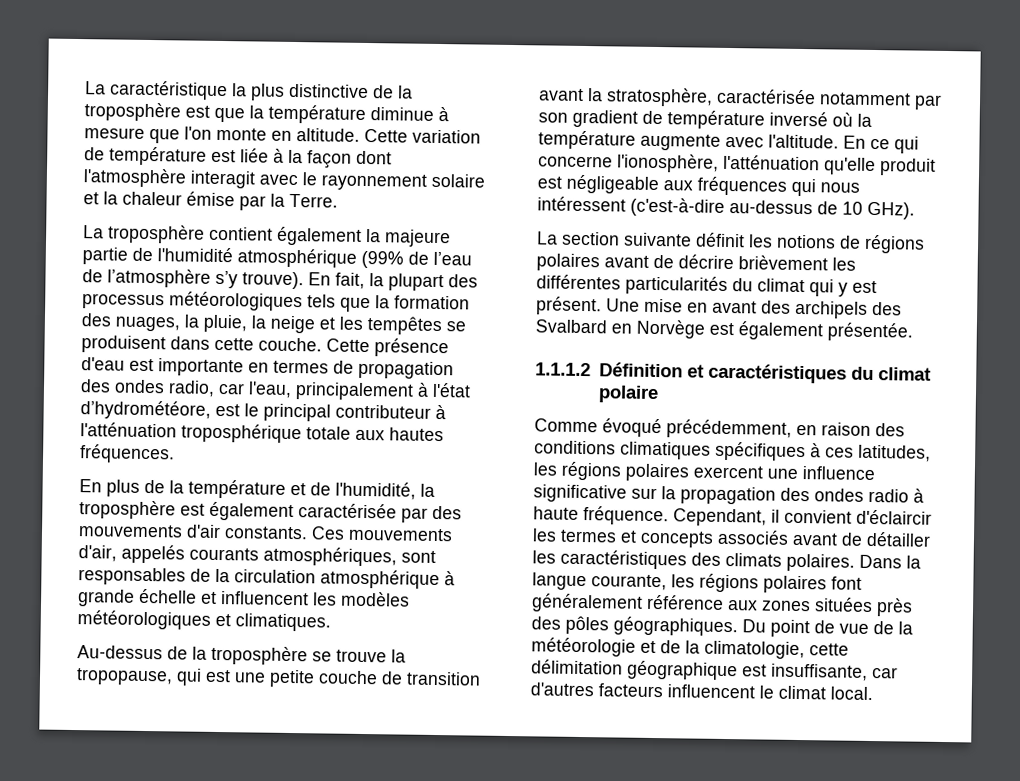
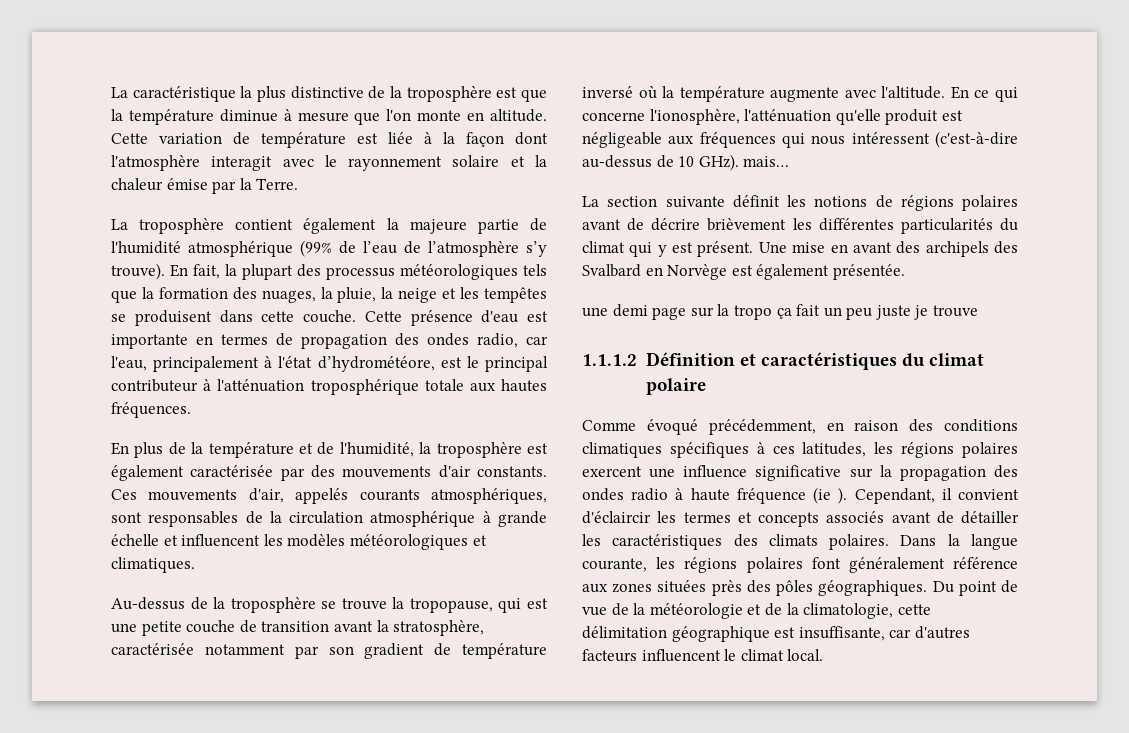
- En ce qui concerne l'ionosphère, l'atténuation qu'elle produit est négligeable aux fréquences qui nous intéressent (c'est-à-dire au-dessus de 10 GHz).
+ En ce qui concerne l'ionosphère, l'atténuation qu'elle produit est négligeable aux fréquences qui nous intéressent (c'est-à-dire au-dessus de 10 GHz). mais…
+ une demi page sur la tropo ça fait un peu juste je trouve
- Comme évoqué précédemment, en raison des conditions climatiques spécifiques à ces latitudes, les régions polaires exercent une influence significative sur la propagation des ondes radio à haute fréquence.
+ Comme évoqué précédemment, en raison des conditions climatiques spécifiques à ces latitudes, les régions polaires exercent une influence significative sur la propagation des ondes radio à haute fréquence (ie ).

